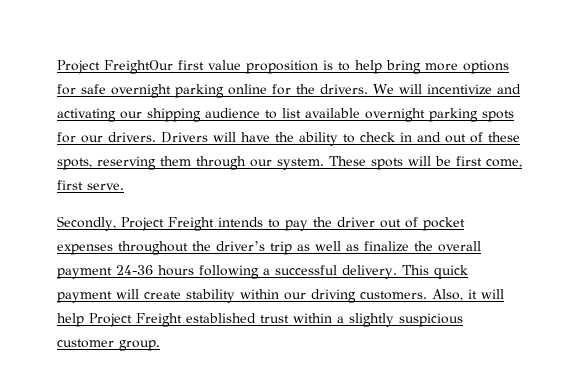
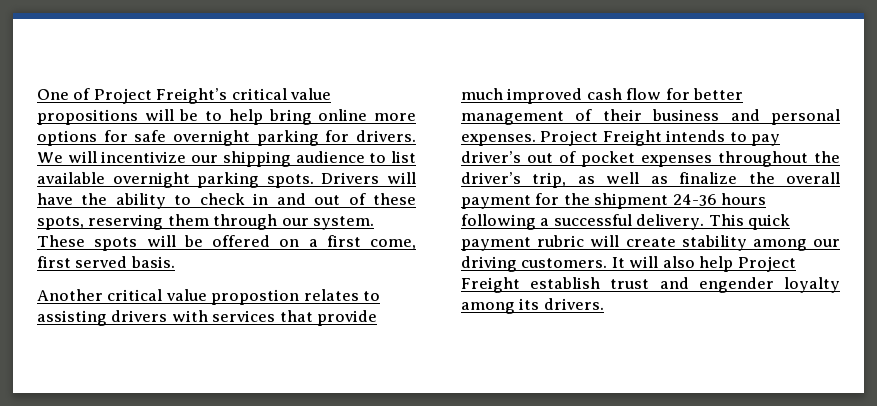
- Project FreightOur first value proposition is to help bring more options for safe overnight parking online for the drivers.
+ One of Project Freight’s critical value propositions will be to help bring online more options for safe overnight parking for drivers.
- We will incentivize and activating our shipping audience to list available overnight parking spots for our drivers.
+ We will incentivize our shipping audience to list available overnight parking spots.
- These spots will be first come, first serve.
- Secondly, Project Freight intends to pay the driver out of pocket expenses throughout the driver’s trip as well as finalize the overall payment 24-36 hours following a successful delivery.
+ These spots will be offered on a first come, first served basis.
+ Another critical value propostion relates to assisting drivers with services that provide much improved cash flow for better management of their business and personal expenses. Project Freight intends to pay driver’s out of pocket expenses throughout the driver’s trip, as well as finalize the overall payment for the shipment 24-36 hours following a successful delivery.
- This quick payment will create stability within our driving customers.
+ This quick payment rubric will create stability among our driving customers.
- Also, it will help Project Freight established trust within a slightly suspicious customer group.
+ It will also help Project Freight establish trust and engender loyalty among its drivers.

